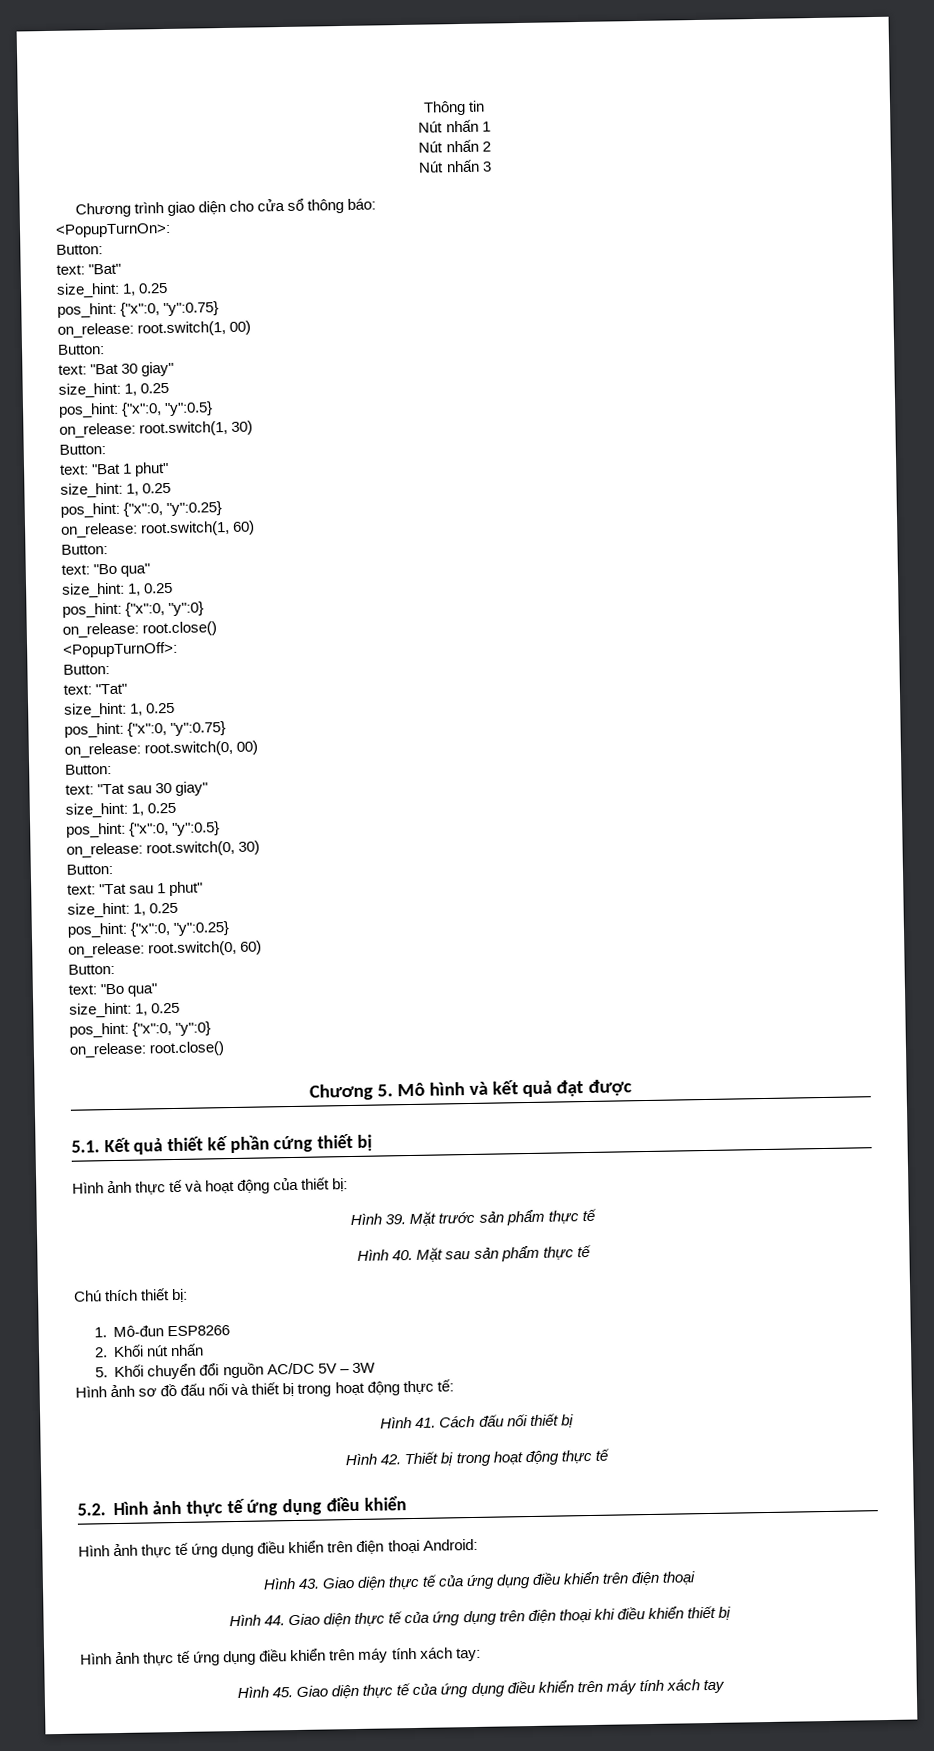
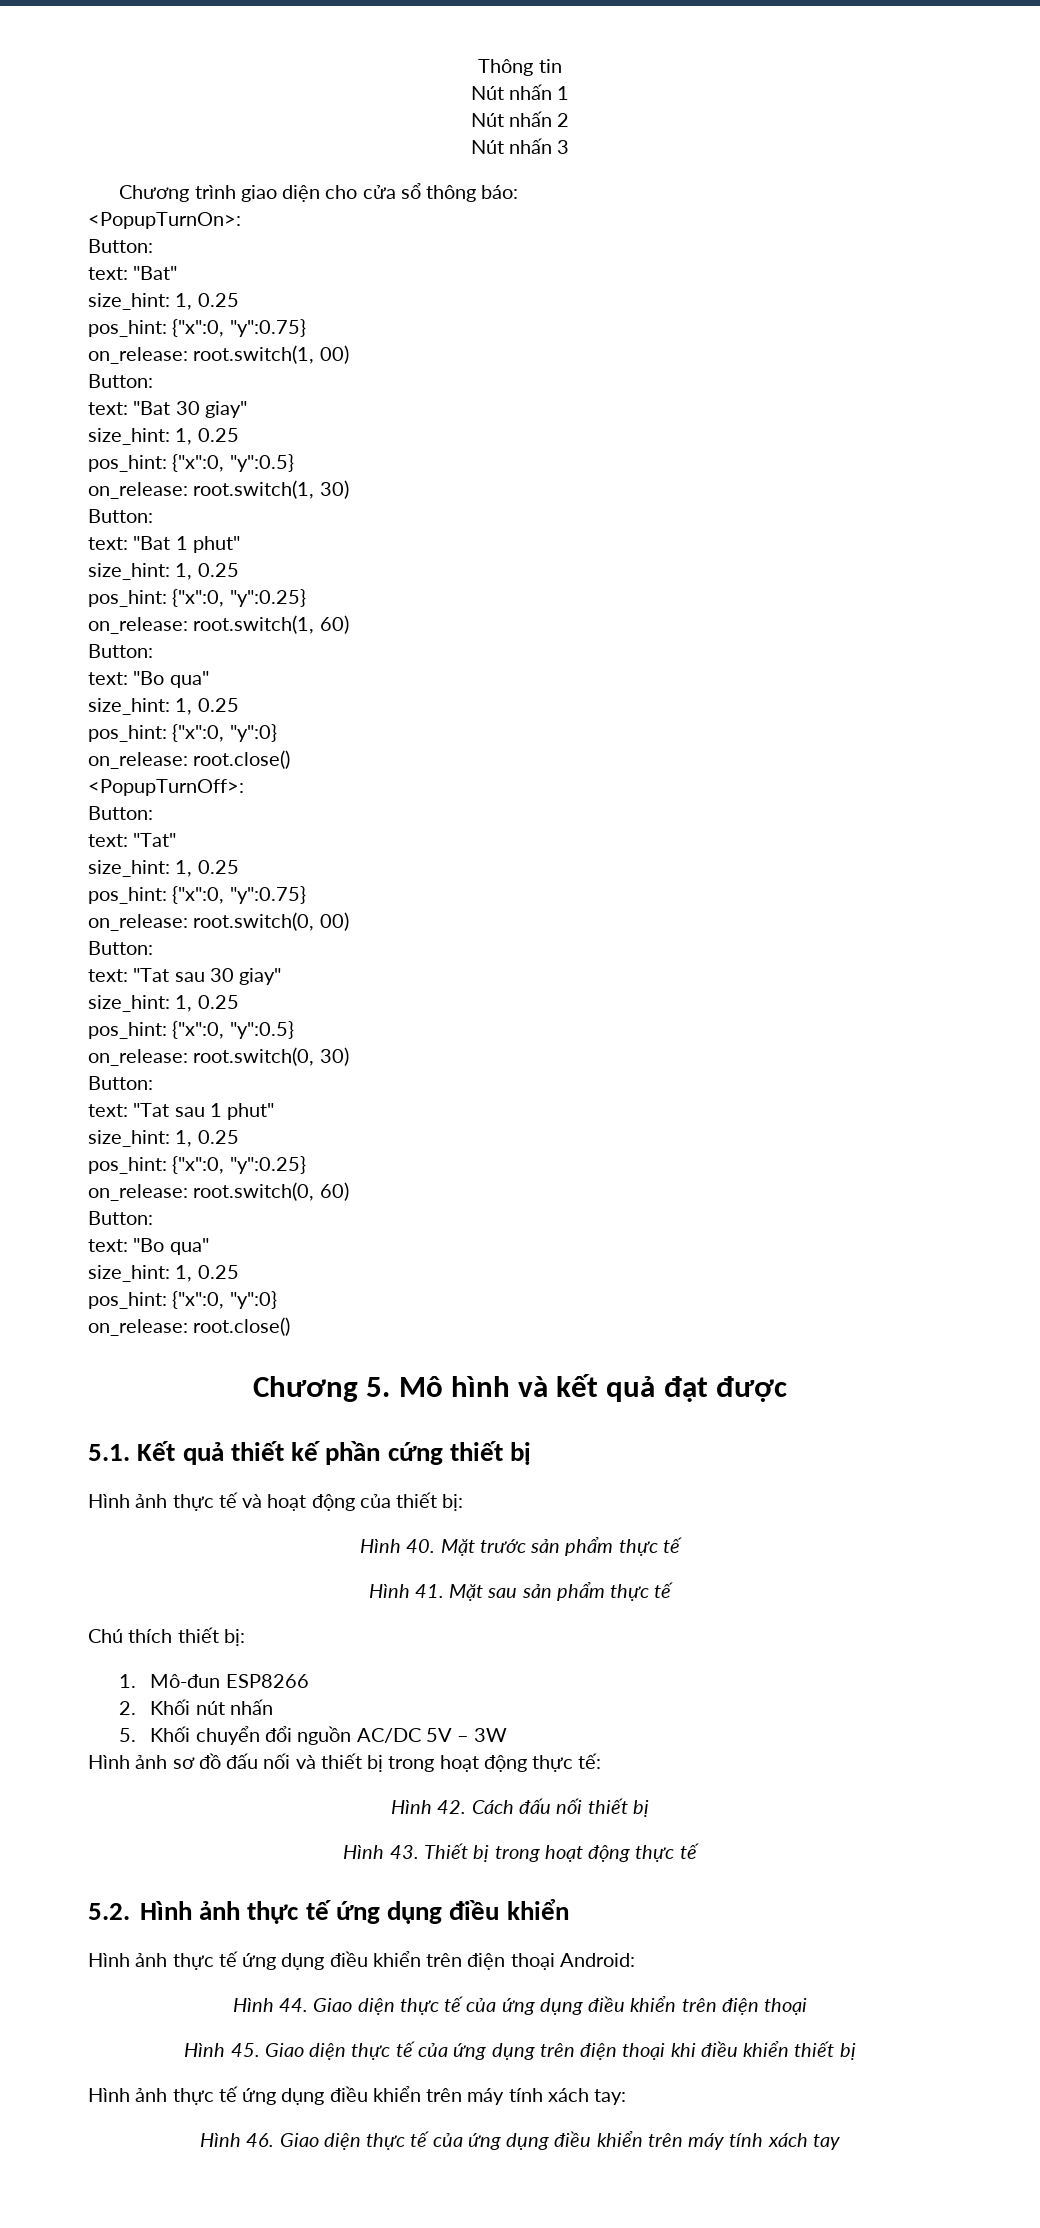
- Hình 39. Mặt trước sản phẩm thực tế
+ Hình 40. Mặt trước sản phẩm thực tế
- Hình 40. Mặt sau sản phẩm thực tế
+ Hình 41. Mặt sau sản phẩm thực tế
- Hình 41. Cách đấu nối thiết bị
+ Hình 42. Cách đấu nối thiết bị
- Hình 42. Thiết bị trong hoạt động thực tế
+ Hình 43. Thiết bị trong hoạt động thực tế
- Hình 43. Giao diện thực tế của ứng dụng điều khiển trên điện thoại
+ Hình 44. Giao diện thực tế của ứng dụng điều khiển trên điện thoại
- Hình 44. Giao diện thực tế của ứng dụng trên điện thoại khi điều khiển thiết bị
+ Hình 45. Giao diện thực tế của ứng dụng trên điện thoại khi điều khiển thiết bị
- Hình 45. Giao diện thực tế của ứng dụng điều khiển trên máy tính xách tay
+ Hình 46. Giao diện thực tế của ứng dụng điều khiển trên máy tính xách tay

